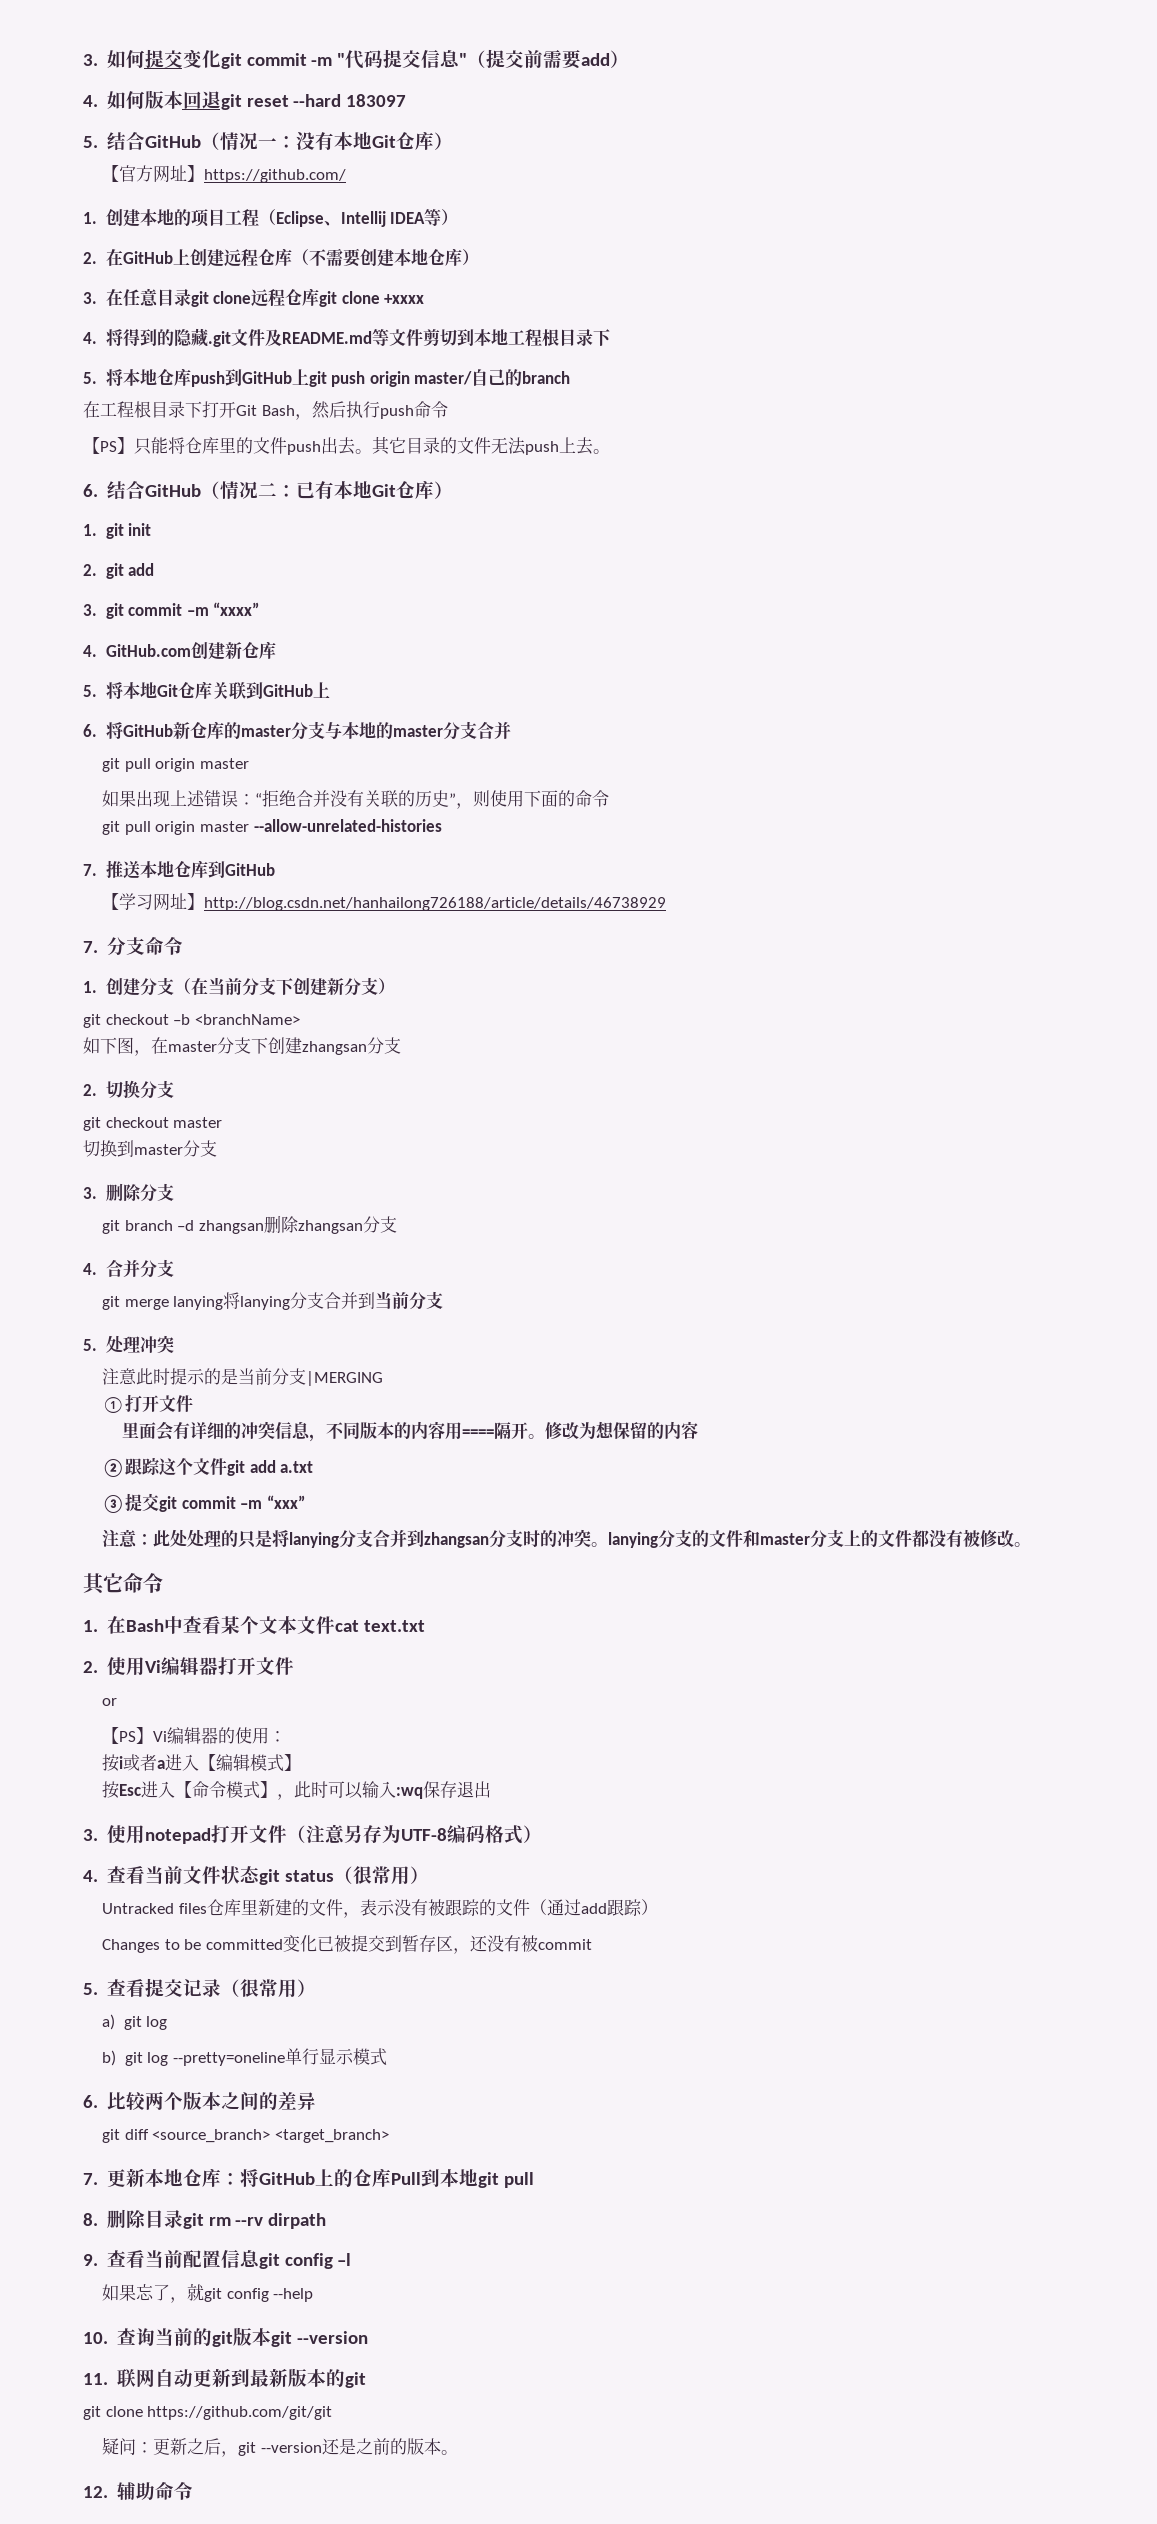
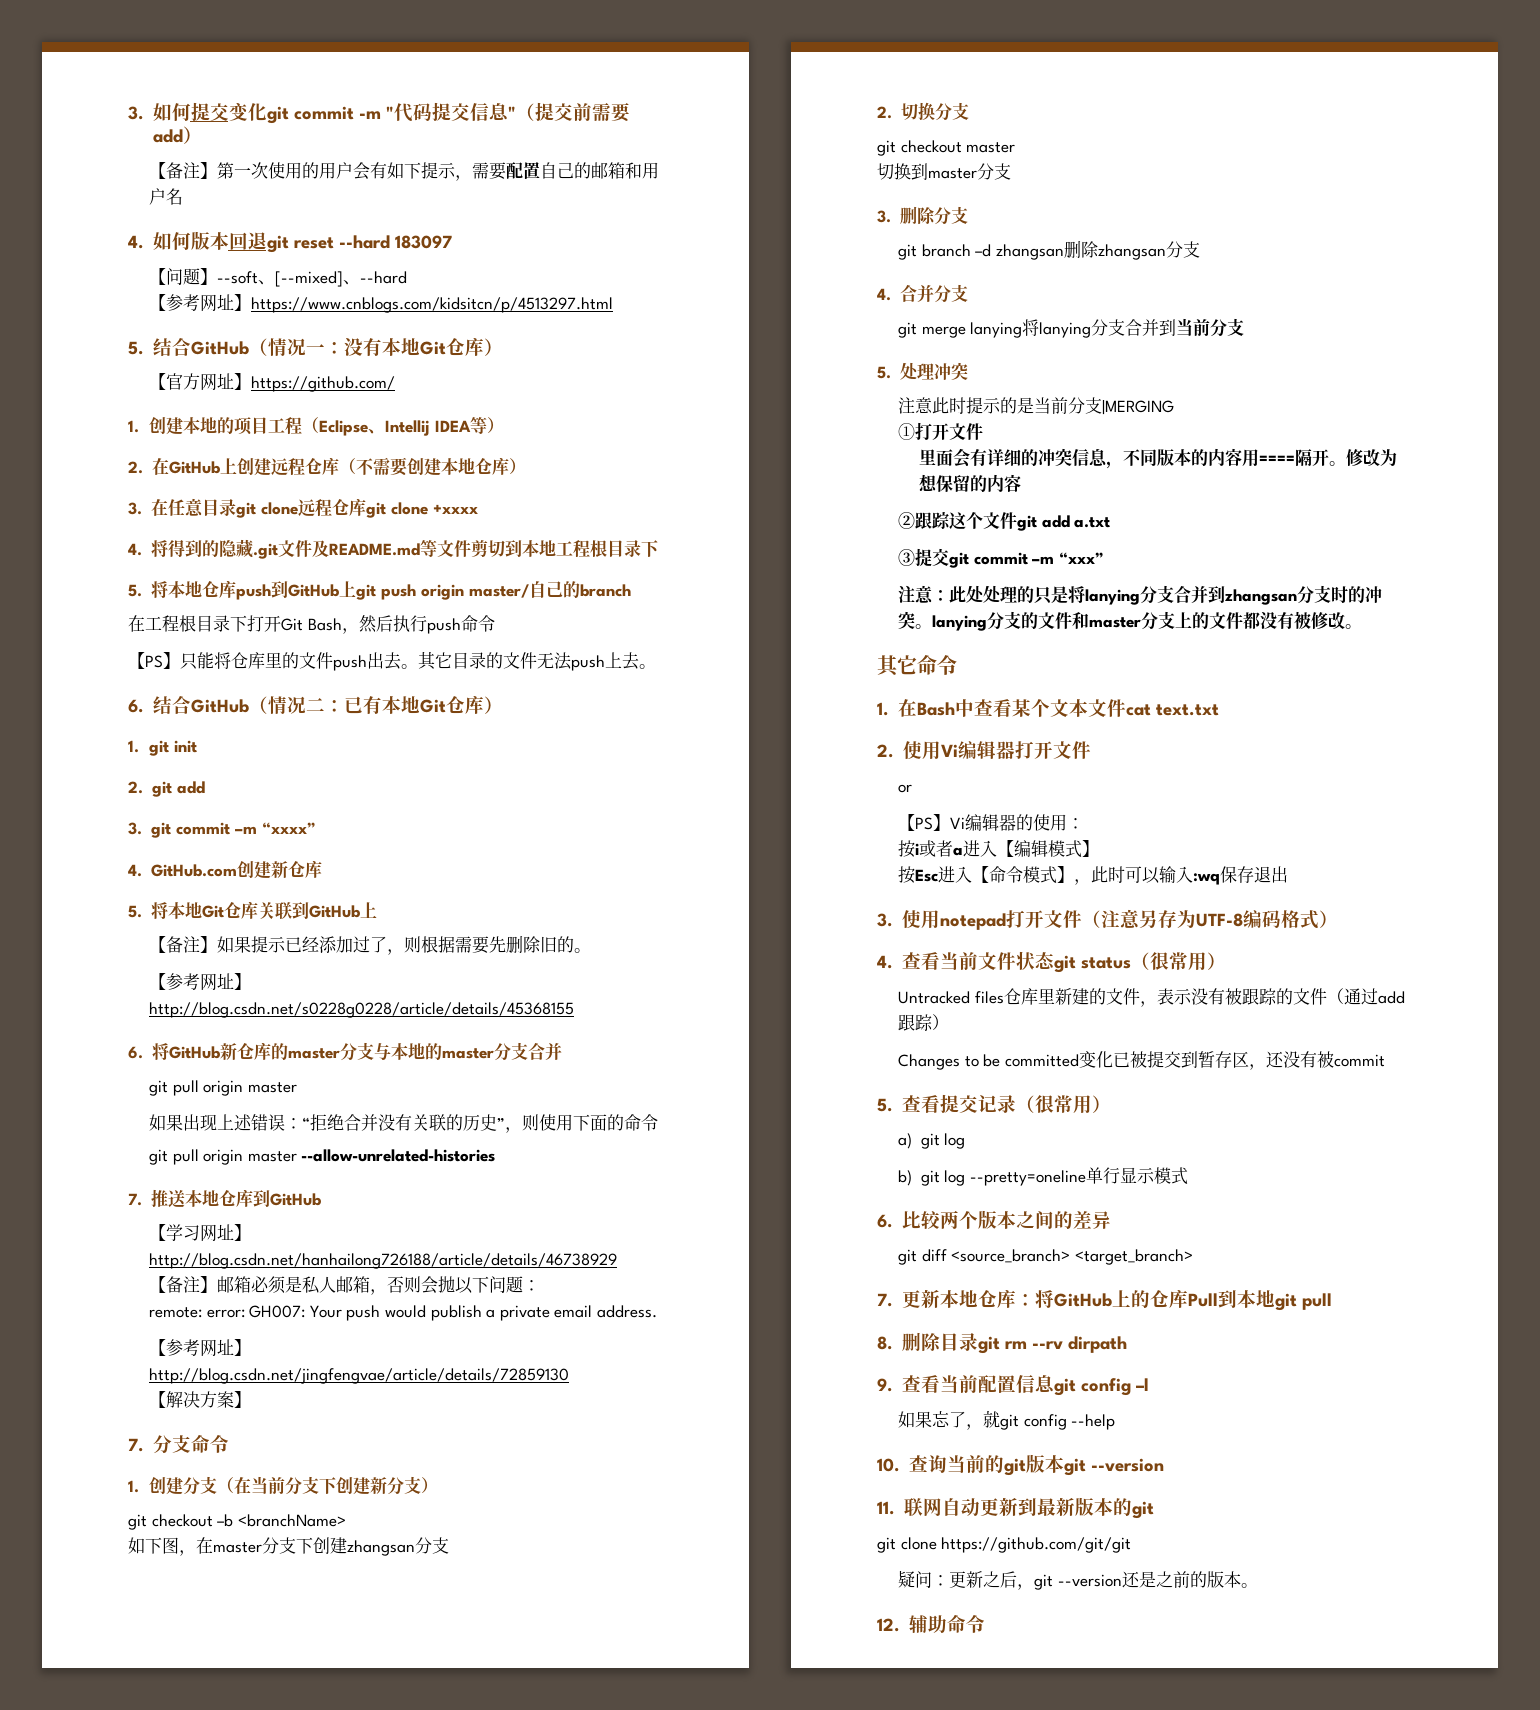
+ 【备注】第一次使用的用户会有如下提示，需要配置自己的邮箱和用户名
+ 【问题】--soft、[--mixed]、--hard
+ 【参考网址】https://www.cnblogs.com/kidsitcn/p/4513297.html
+ 【备注】如果提示已经添加过了，则根据需要先删除旧的。
+ 【参考网址】http://blog.csdn.net/s0228g0228/article/details/45368155
+ 【备注】邮箱必须是私人邮箱，否则会抛以下问题：
+ remote: error: GH007: Your push would publish a private email address.
+ 【参考网址】http://blog.csdn.net/jingfengvae/article/details/72859130
+ 【解决方案】

